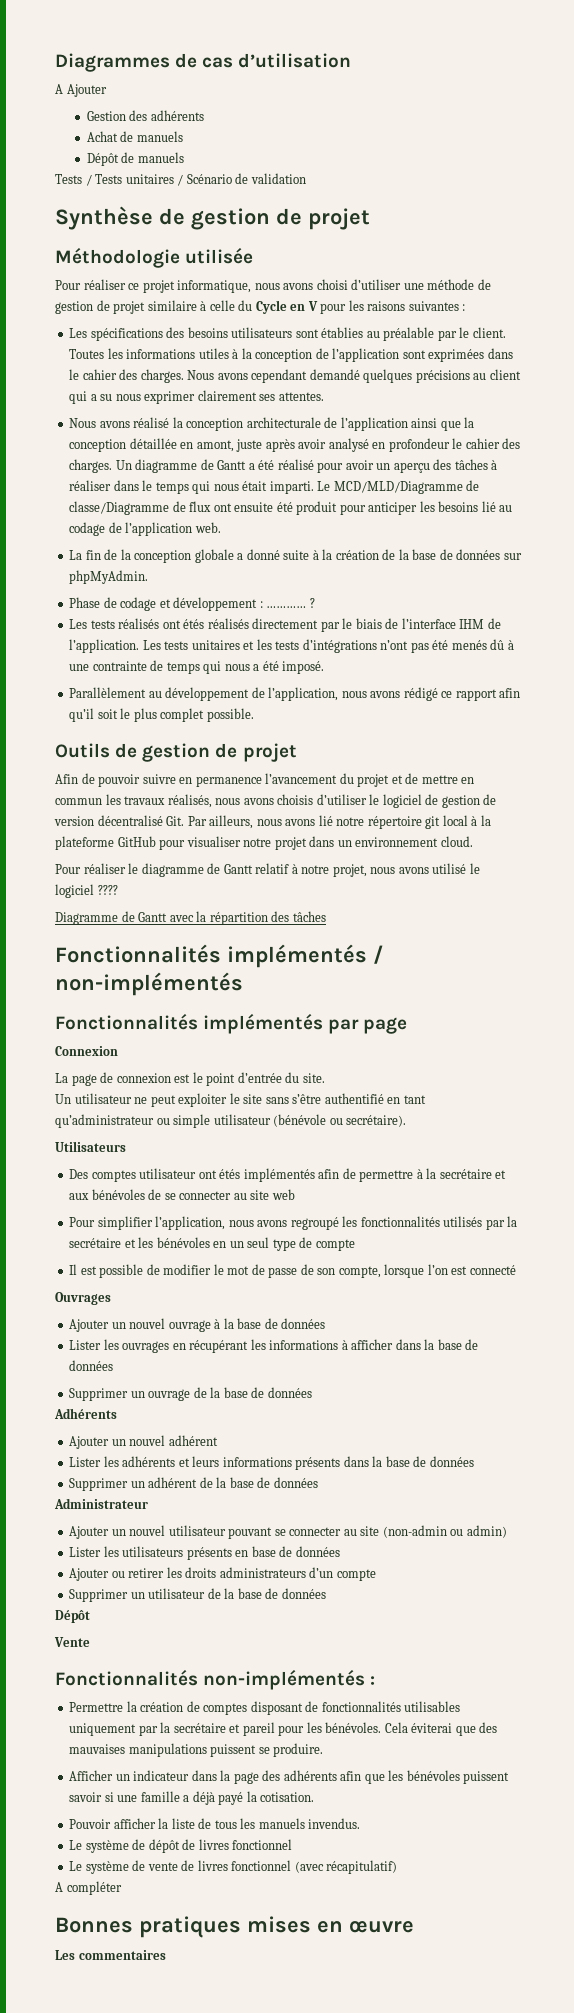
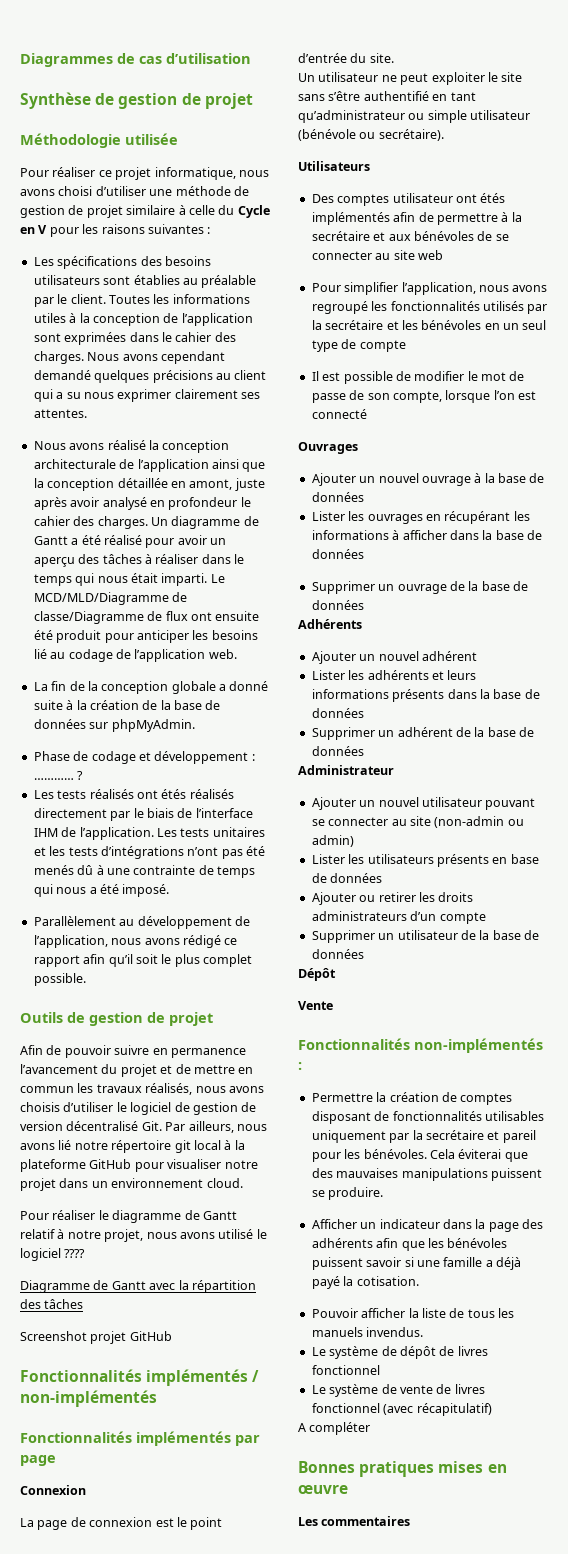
- A Ajouter
- Gestion des adhérents
- Achat de manuels
- Dépôt de manuels
- Tests / Tests unitaires / Scénario de validation
+ Screenshot projet GitHub

